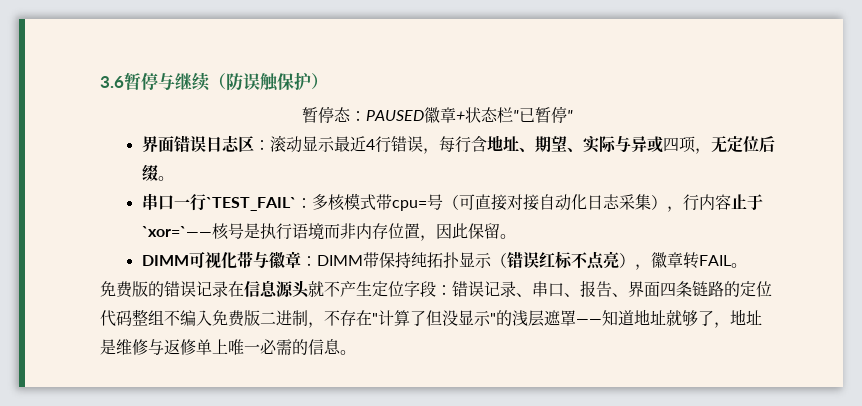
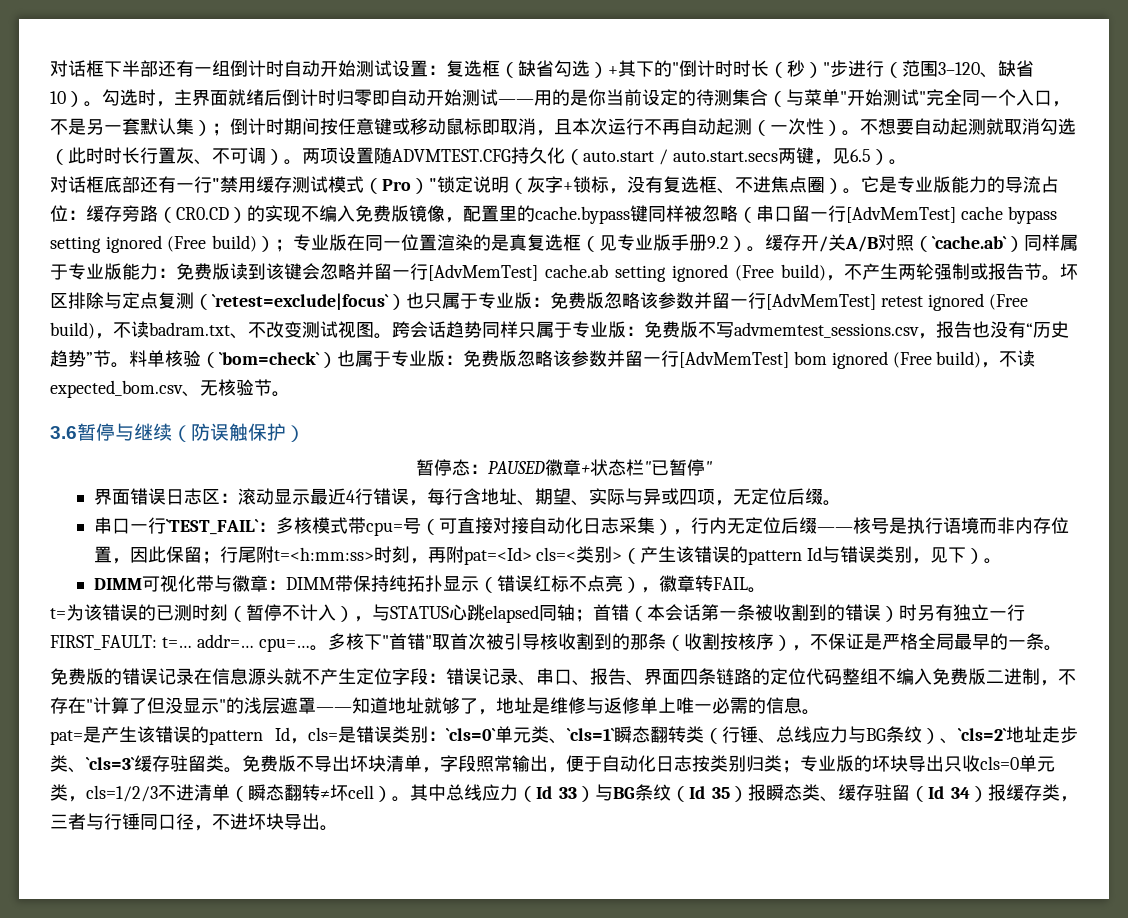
+ 对话框下半部还有一组倒计时自动开始测试设置：复选框（缺省勾选）+其下的"倒计时时长（秒）"步进行（范围3–120、缺省10）。勾选时，主界面就绪后倒计时归零即自动开始测试——用的是你当前设定的待测集合（与菜单"开始测试"完全同一个入口，不是另一套默认集）；倒计时期间按任意键或移动鼠标即取消，且本次运行不再自动起测（一次性）。不想要自动起测就取消勾选（此时时长行置灰、不可调）。两项设置随ADVMTEST.CFG持久化（auto.start / auto.start.secs两键，见6.5）。
+ 对话框底部还有一行"禁用缓存测试模式（Pro）"锁定说明（灰字+锁标，没有复选框、不进焦点圈）。它是专业版能力的导流占位：缓存旁路（CR0.CD）的实现不编入免费版镜像，配置里的cache.bypass键同样被忽略（串口留一行[AdvMemTest] cache bypass setting ignored (Free build)）；专业版在同一位置渲染的是真复选框（见专业版手册9.2）。缓存开/关A/B对照（`cache.ab`）同样属于专业版能力：免费版读到该键会忽略并留一行[AdvMemTest] cache.ab setting ignored (Free build)，不产生两轮强制或报告节。坏区排除与定点复测（`retest=exclude|focus`）也只属于专业版：免费版忽略该参数并留一行[AdvMemTest] retest ignored (Free build)，不读badram.txt、不改变测试视图。跨会话趋势同样只属于专业版：免费版不写advmemtest_sessions.csv，报告也没有“历史趋势”节。料单核验（`bom=check`）也属于专业版：免费版忽略该参数并留一行[AdvMemTest] bom ignored (Free build)，不读expected_bom.csv、无核验节。
- 串口一行`TEST_FAIL`：多核模式带cpu=号（可直接对接自动化日志采集），行内容止于`xor=`——核号是执行语境而非内存位置，因此保留。
+ 串口一行`TEST_FAIL`：多核模式带cpu=号（可直接对接自动化日志采集），行内无定位后缀——核号是执行语境而非内存位置，因此保留；行尾附t=<h:mm:ss>时刻，再附pat=<Id> cls=<类别>（产生该错误的pattern Id与错误类别，见下）。
+ t=为该错误的已测时刻（暂停不计入），与STATUS心跳elapsed同轴；首错（本会话第一条被收割到的错误）时另有独立一行FIRST_FAULT: t=… addr=… cpu=…。多核下"首错"取首次被引导核收割到的那条（收割按核序），不保证是严格全局最早的一条。
+ pat=是产生该错误的pattern Id，cls=是错误类别：`cls=0`单元类、`cls=1`瞬态翻转类（行锤、总线应力与BG条纹）、`cls=2`地址走步类、`cls=3`缓存驻留类。免费版不导出坏块清单，字段照常输出，便于自动化日志按类别归类；专业版的坏块导出只收cls=0单元类，cls=1/2/3不进清单（瞬态翻转≠坏cell）。其中总线应力（Id 33）与BG条纹（Id 35）报瞬态类、缓存驻留（Id 34）报缓存类，三者与行锤同口径，不进坏块导出。

